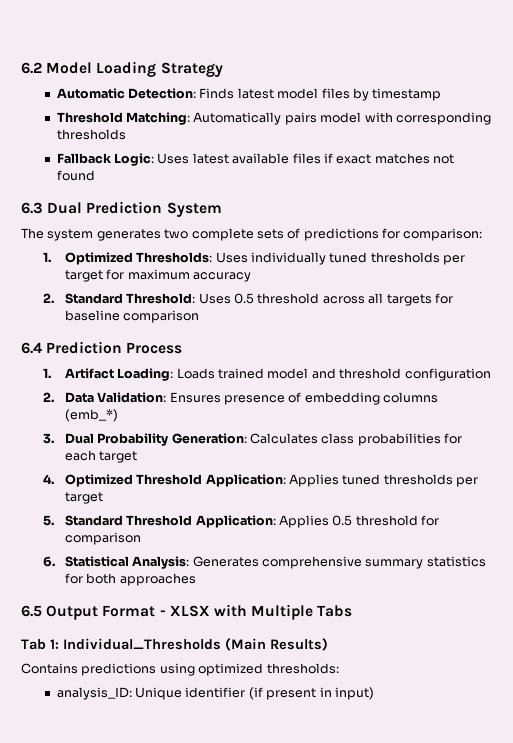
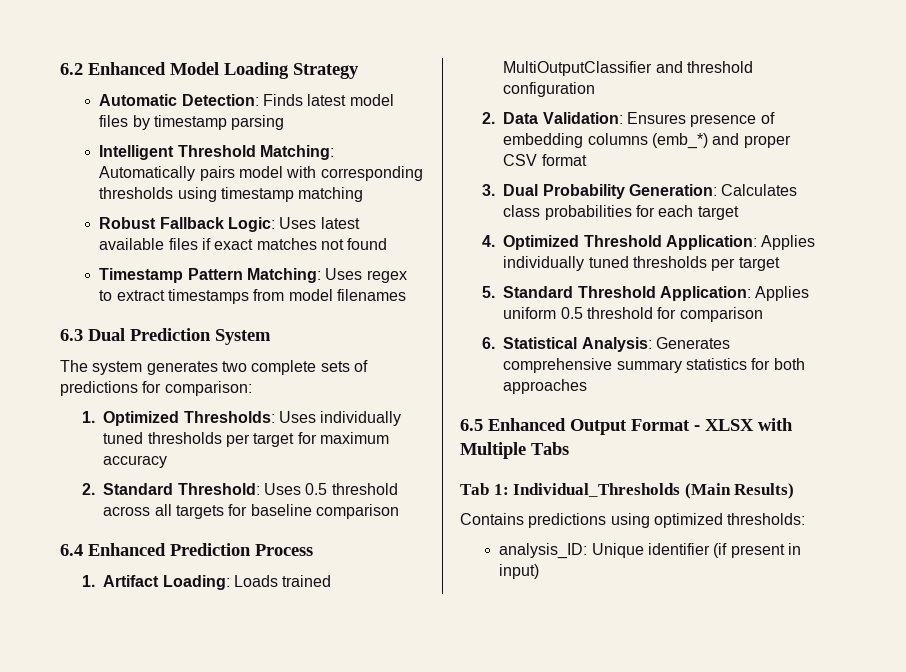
- 6.2 Model Loading Strategy
+ 6.2 Enhanced Model Loading Strategy
- Automatic Detection: Finds latest model files by timestamp
- Threshold Matching: Automatically pairs model with corresponding thresholds
- Fallback Logic: Uses latest available files if exact matches not found
+ Automatic Detection: Finds latest model files by timestamp parsing
+ Intelligent Threshold Matching: Automatically pairs model with corresponding thresholds using timestamp matching
+ Robust Fallback Logic: Uses latest available files if exact matches not found
+ Timestamp Pattern Matching: Uses regex to extract timestamps from model filenames
- 6.4 Prediction Process
+ 6.4 Enhanced Prediction Process
- 1. Artifact Loading: Loads trained model and threshold configuration
+ 1. Artifact Loading: Loads trained MultiOutputClassifier and threshold configuration
- 2. Data Validation: Ensures presence of embedding columns (emb_*)
+ 2. Data Validation: Ensures presence of embedding columns (emb_*) and proper CSV format
- 4. Optimized Threshold Application: Applies tuned thresholds per target
+ 4. Optimized Threshold Application: Applies individually tuned thresholds per target
- 5. Standard Threshold Application: Applies 0.5 threshold for comparison
+ 5. Standard Threshold Application: Applies uniform 0.5 threshold for comparison
- 6.5 Output Format - XLSX with Multiple Tabs
+ 6.5 Enhanced Output Format - XLSX with Multiple Tabs

